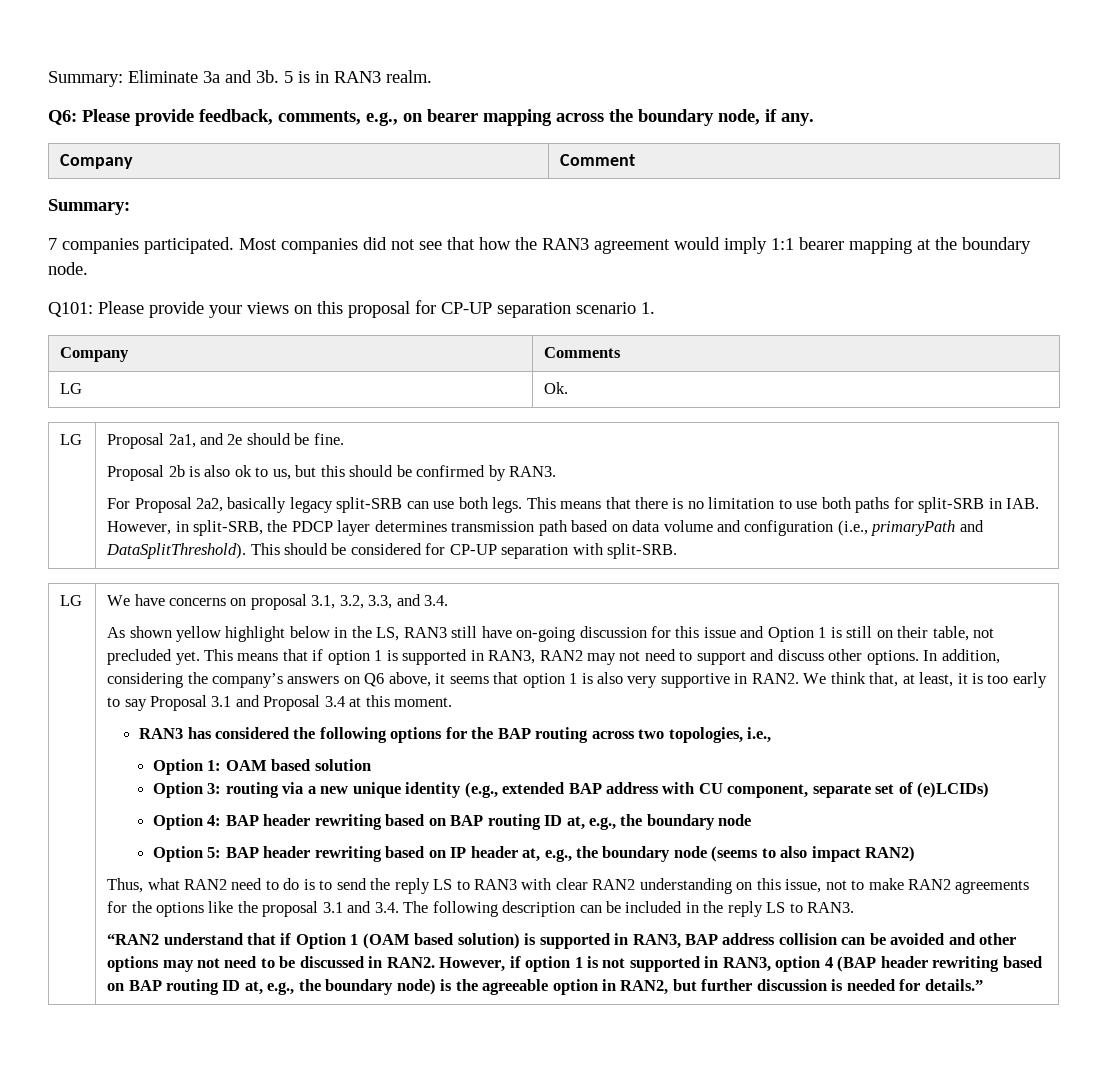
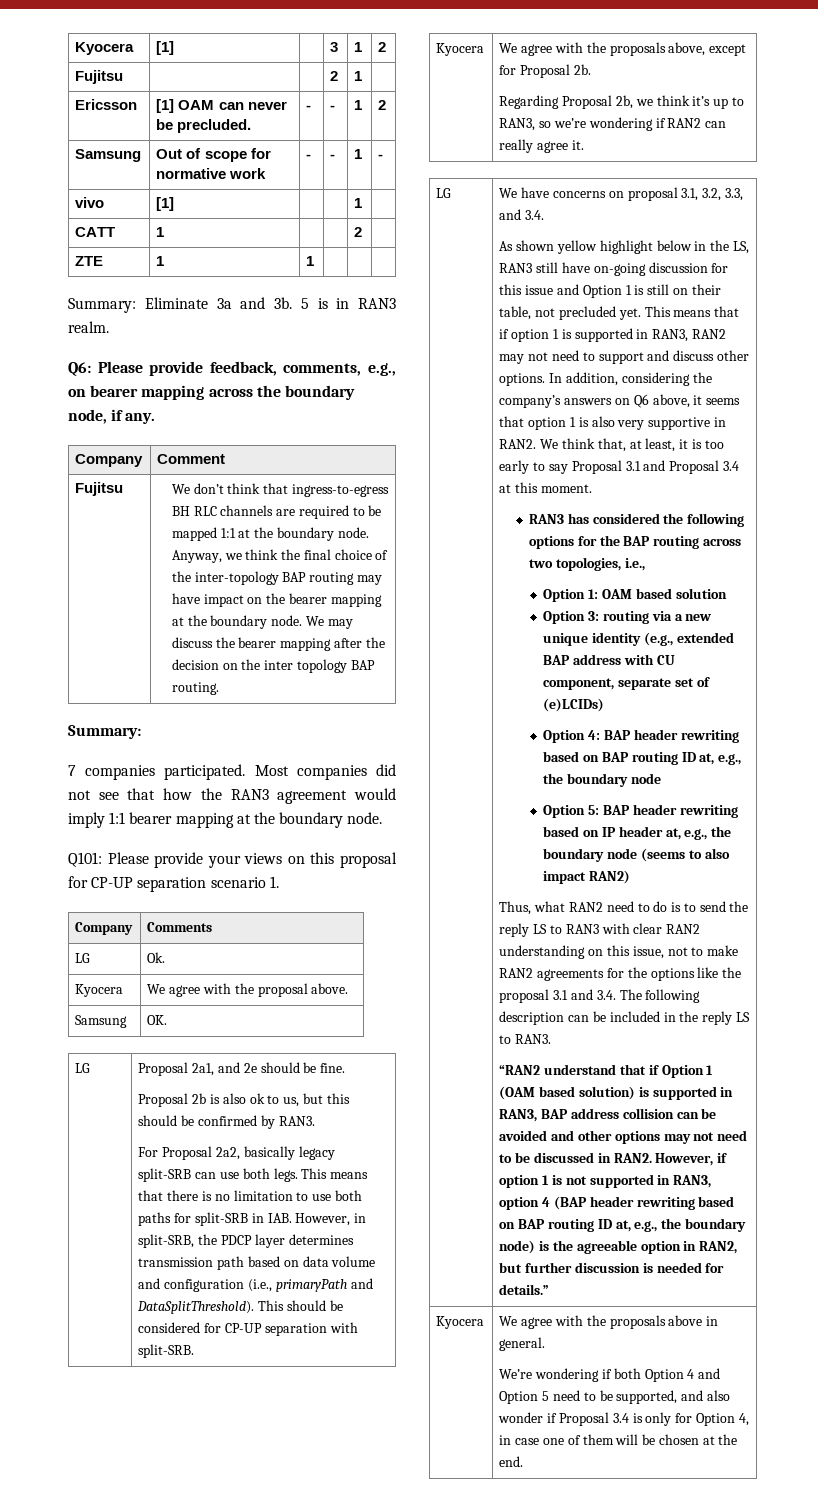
+ Kyocera | [1] | | 3 | 1 | 2
+ Fujitsu | | | 2 | 1 |
+ Ericsson | [1] OAM can never be precluded. | - | - | 1 | 2
+ Samsung | Out of scope for normative work | - | - | 1 | -
+ vivo | [1] | | | 1 |
+ CATT | 1 | | | 2 |
+ ZTE | 1 | 1 | | |
+ Fujitsu | We don’t think that ingress-to-egress BH RLC channels are required to be mapped 1:1 at the boundary node. Anyway, we think the final choice of the inter-topology BAP routing may have impact on the bearer mapping at the boundary node. We may discuss the bearer mapping after the decision on the inter topology BAP routing.
+ Kyocera | We agree with the proposal above.
+ Samsung | OK.
+ Kyocera | We agree with the proposals above, except for Proposal 2b.
+ Regarding Proposal 2b, we think it’s up to RAN3, so we’re wondering if RAN2 can really agree it.
+ Kyocera | We agree with the proposals above in general.
+ We’re wondering if both Option 4 and Option 5 need to be supported, and also wonder if Proposal 3.4 is only for Option 4, in case one of them will be chosen at the end.

